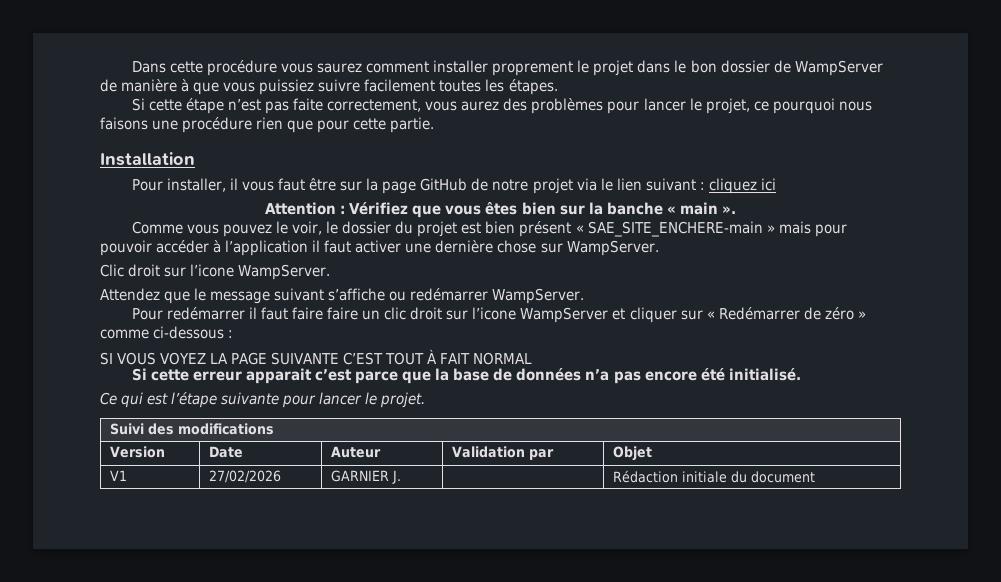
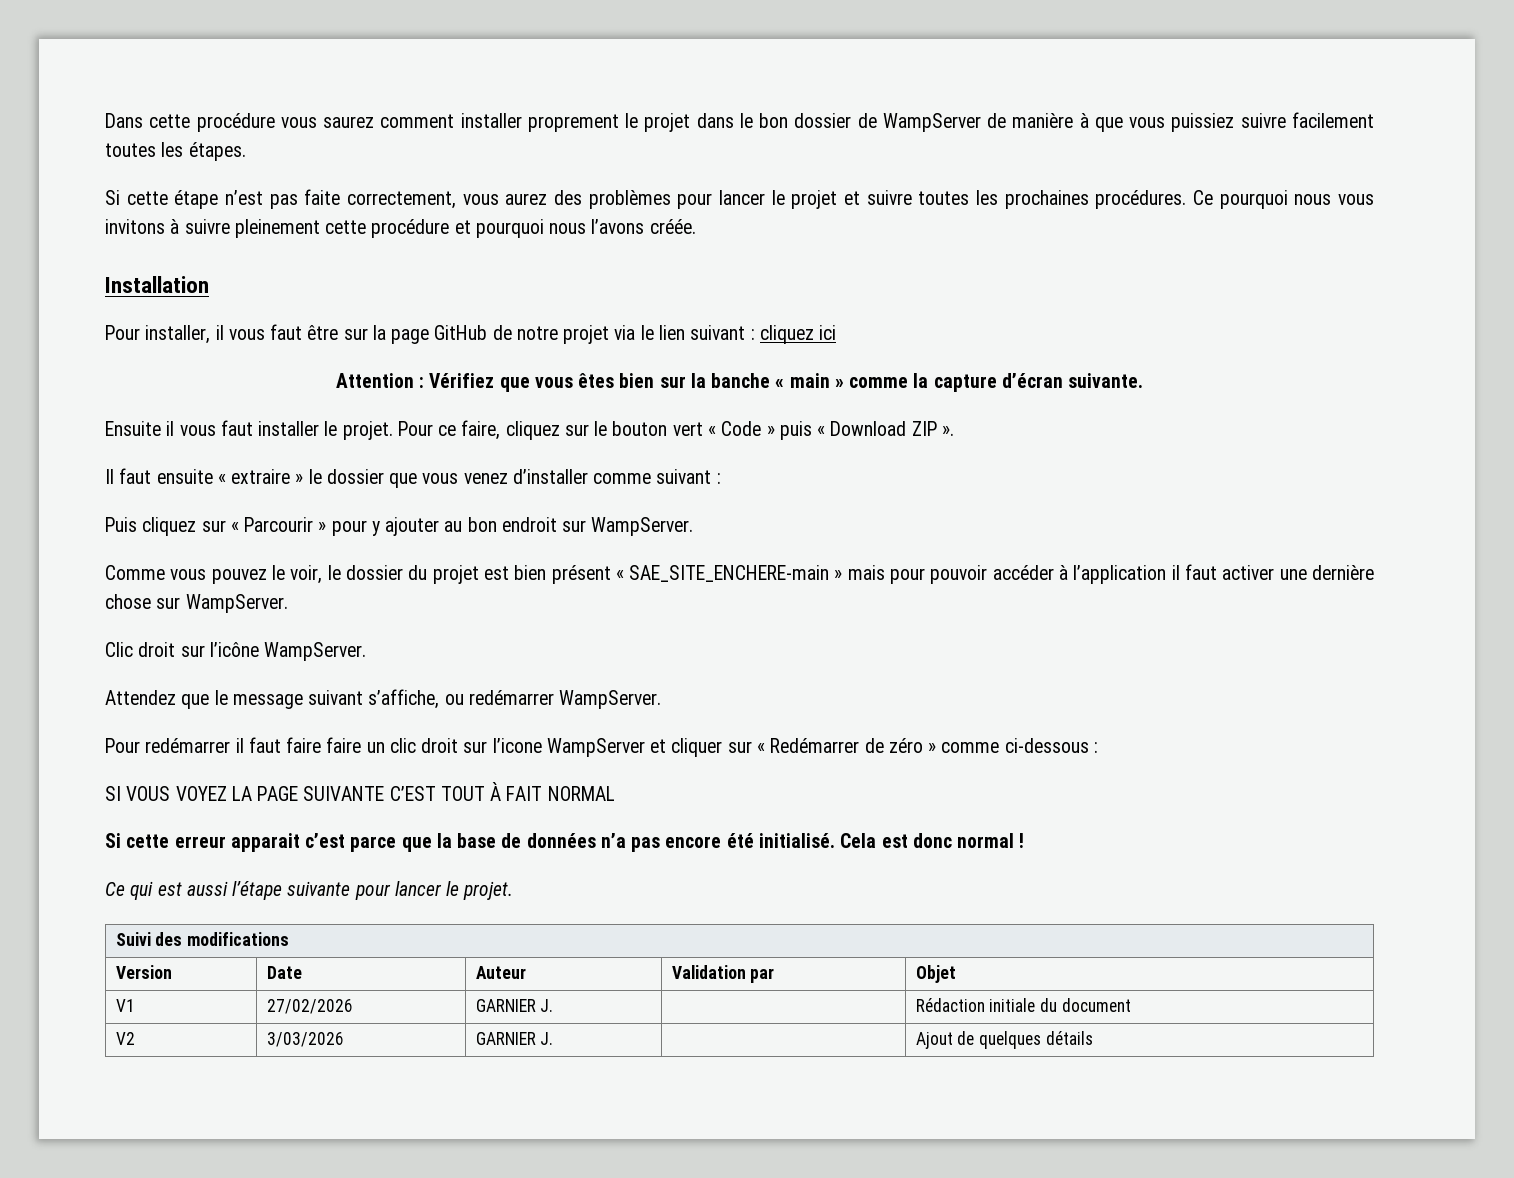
- Si cette étape n’est pas faite correctement, vous aurez des problèmes pour lancer le projet, ce pourquoi nous faisons une procédure rien que pour cette partie.
+ Si cette étape n’est pas faite correctement, vous aurez des problèmes pour lancer le projet et suivre toutes les prochaines procédures. Ce pourquoi nous vous invitons à suivre pleinement cette procédure et pourquoi nous l’avons créée.
- Attention : Vérifiez que vous êtes bien sur la banche « main ».
+ Attention : Vérifiez que vous êtes bien sur la banche « main » comme la capture d’écran suivante.
+ Ensuite il vous faut installer le projet. Pour ce faire, cliquez sur le bouton vert « Code » puis « Download ZIP ».
+ Il faut ensuite « extraire » le dossier que vous venez d’installer comme suivant :
+ Puis cliquez sur « Parcourir » pour y ajouter au bon endroit sur WampServer.
- Clic droit sur l’icone WampServer.
+ Clic droit sur l’icône WampServer.
- Attendez que le message suivant s’affiche ou redémarrer WampServer.
+ Attendez que le message suivant s’affiche, ou redémarrer WampServer.
+ Cela est donc normal !
- Ce qui est l’étape suivante pour lancer le projet.
+ Ce qui est aussi l’étape suivante pour lancer le projet.
+ V2 | 3/03/2026 | GARNIER J. | | Ajout de quelques détails

